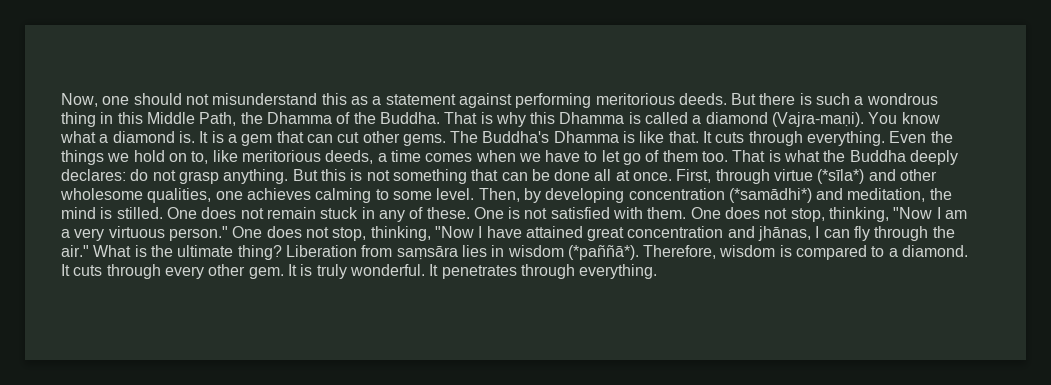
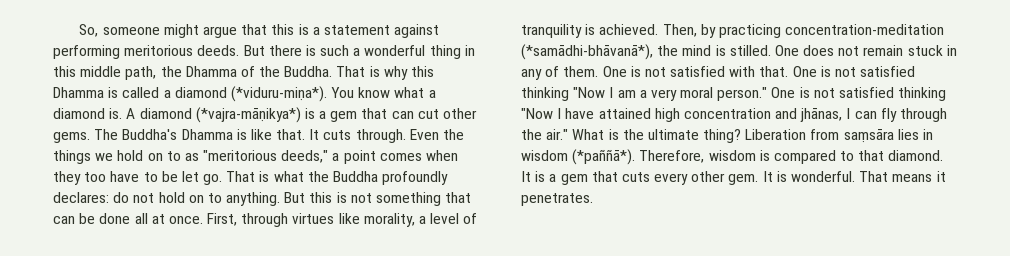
- Now, one should not misunderstand this as a statement against performing meritorious deeds.
+ So, someone might argue that this is a statement against performing meritorious deeds.
- But there is such a wondrous thing in this Middle Path, the Dhamma of the Buddha.
+ But there is such a wonderful thing in this middle path, the Dhamma of the Buddha.
- That is why this Dhamma is called a diamond (Vajra-maṇi).
+ That is why this Dhamma is called a diamond (*viduru-miṇa*).
- It is a gem that can cut other gems.
+ A diamond (*vajra-māṇikya*) is a gem that can cut other gems.
- It cuts through everything.
+ It cuts through.
- Even the things we hold on to, like meritorious deeds, a time comes when we have to let go of them too.
+ Even the things we hold on to as "meritorious deeds," a point comes when they too have to be let go.
- That is what the Buddha deeply declares: do not grasp anything.
+ That is what the Buddha profoundly declares: do not hold on to anything.
- First, through virtue (*sīla*) and other wholesome qualities, one achieves calming to some level. Then, by developing concentration (*samādhi*) and meditation, the mind is stilled.
+ First, through virtues like morality, a level of tranquility is achieved. Then, by practicing concentration-meditation (*samādhi-bhāvanā*), the mind is stilled.
- One does not remain stuck in any of these.
+ One does not remain stuck in any of them.
- One is not satisfied with them. One does not stop, thinking, "Now I am a very virtuous person."
+ One is not satisfied with that. One is not satisfied thinking "Now I am a very moral person."
- One does not stop, thinking, "Now I have attained great concentration and jhānas, I can fly through the air."
+ One is not satisfied thinking "Now I have attained high concentration and jhānas, I can fly through the air."
- Therefore, wisdom is compared to a diamond.
+ Therefore, wisdom is compared to that diamond.
- It cuts through every other gem.
+ It is a gem that cuts every other gem.
- It is truly wonderful. It penetrates through everything.
+ It is wonderful. That means it penetrates.

